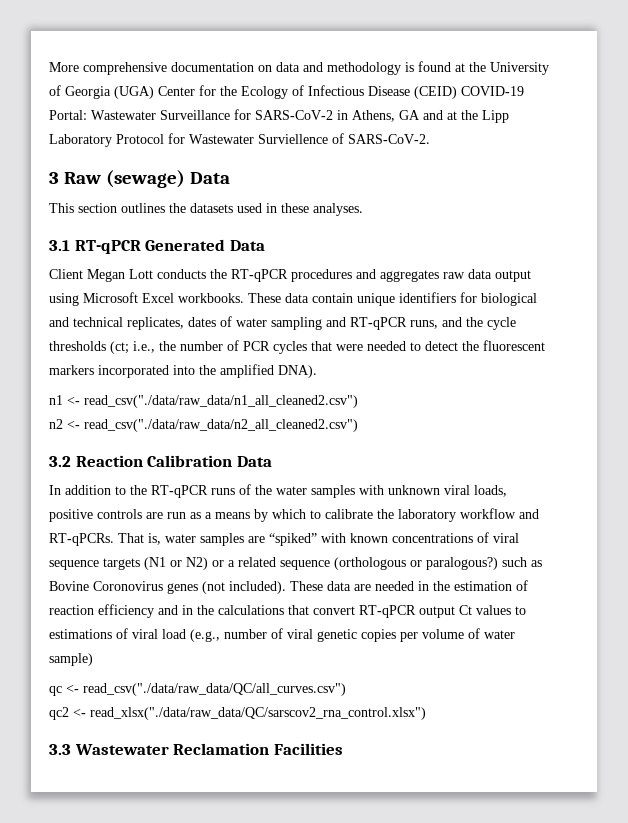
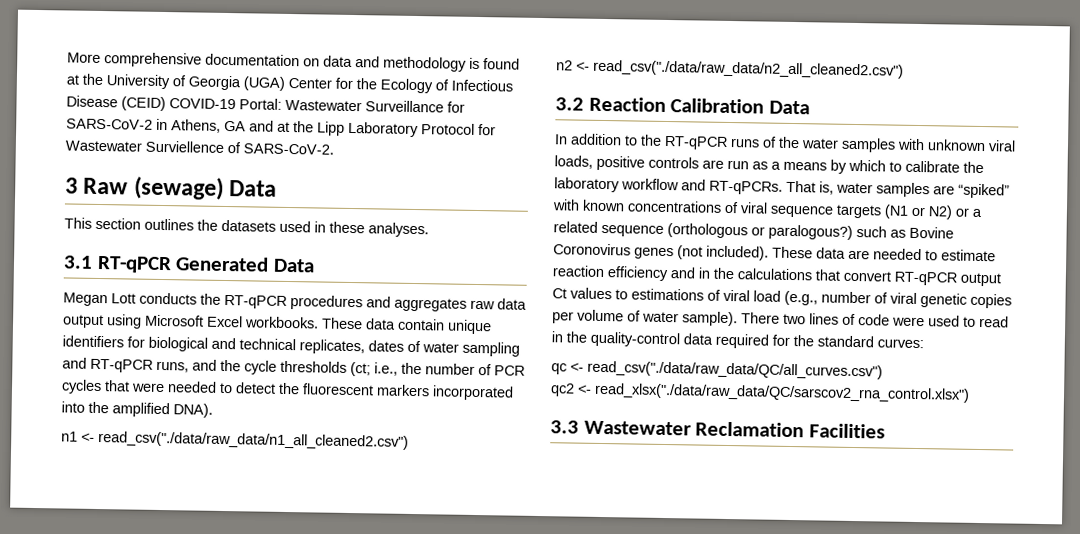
- Client Megan Lott conducts the RT-qPCR procedures and aggregates raw data output using Microsoft Excel workbooks.
+ Megan Lott conducts the RT-qPCR procedures and aggregates raw data output using Microsoft Excel workbooks.
- These data are needed in the estimation of reaction efficiency and in the calculations that convert RT-qPCR output Ct values to estimations of viral load (e.g., number of viral genetic copies per volume of water sample)
+ These data are needed to estimate reaction efficiency and in the calculations that convert RT-qPCR output Ct values to estimations of viral load (e.g., number of viral genetic copies per volume of water sample). There two lines of code were used to read in the quality-control data required for the standard curves:

